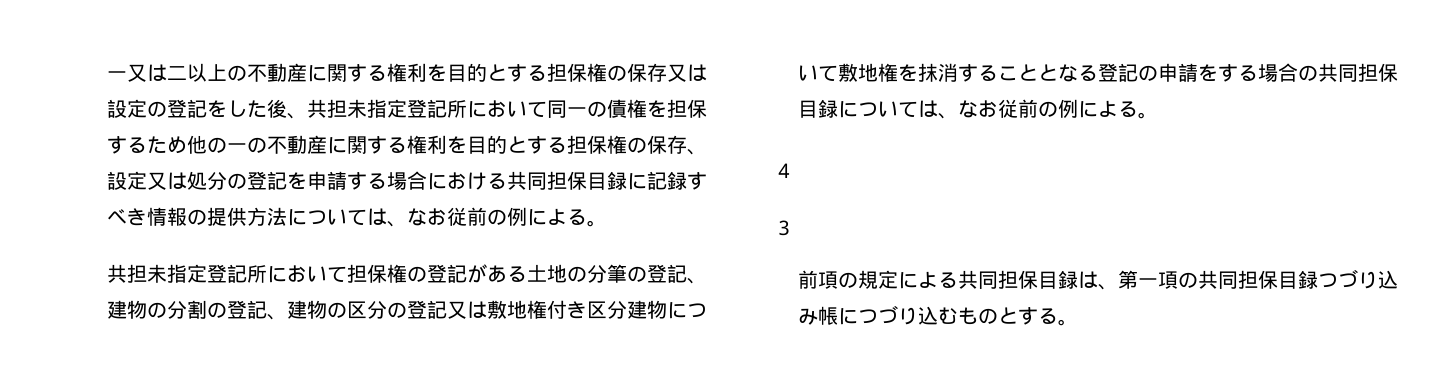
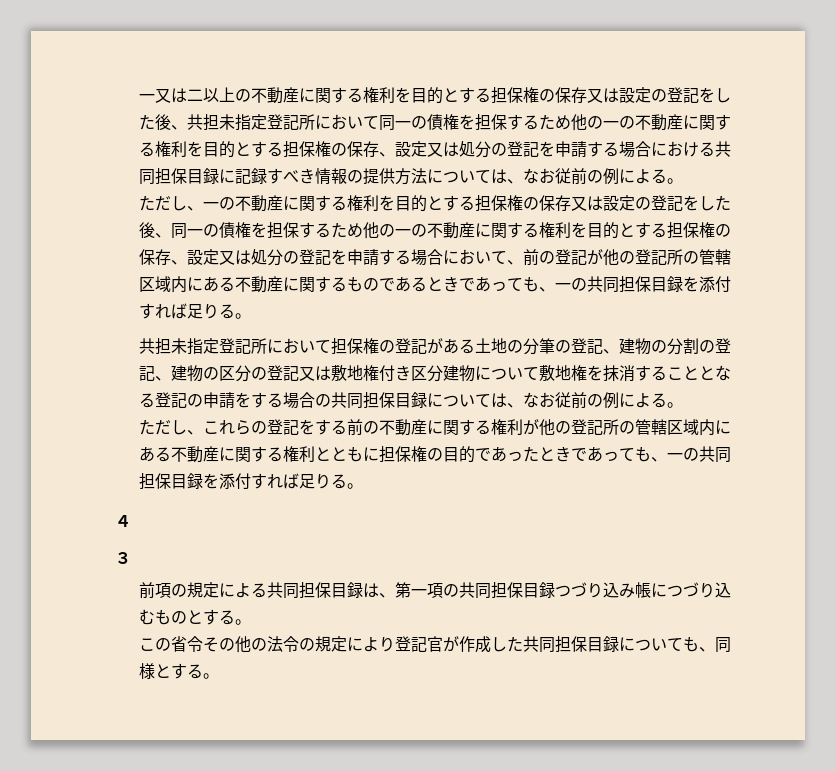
+ ただし、一の不動産に関する権利を目的とする担保権の保存又は設定の登記をした後、同一の債権を担保するため他の一の不動産に関する権利を目的とする担保権の保存、設定又は処分の登記を申請する場合において、前の登記が他の登記所の管轄区域内にある不動産に関するものであるときであっても、一の共同担保目録を添付すれば足りる。
+ ただし、これらの登記をする前の不動産に関する権利が他の登記所の管轄区域内にある不動産に関する権利とともに担保権の目的であったときであっても、一の共同担保目録を添付すれば足りる。
+ この省令その他の法令の規定により登記官が作成した共同担保目録についても、同様とする。

